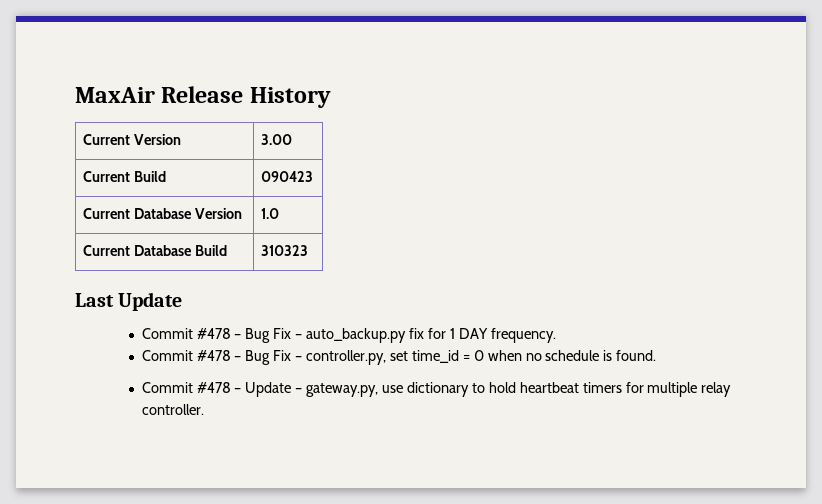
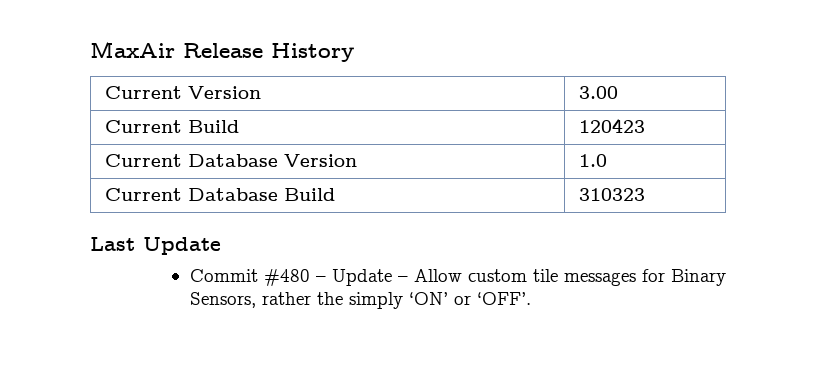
- Current Build | 090423
+ Current Build | 120423
- Commit #478 – Bug Fix – auto_backup.py fix for 1 DAY frequency.
- Commit #478 – Bug Fix – controller.py, set time_id = 0 when no schedule is found.
- Commit #478 – Update – gateway.py, use dictionary to hold heartbeat timers for multiple relay controller.
+ Commit #480 – Update – Allow custom tile messages for Binary Sensors, rather the simply ‘ON’ or ‘OFF’.

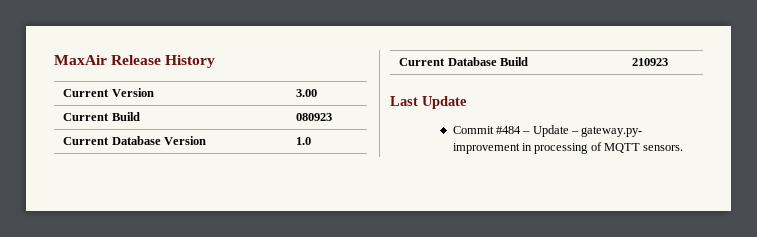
- Current Build | 120423
+ Current Build | 080923
- Current Database Build | 310323
+ Current Database Build | 210923
- Commit #480 – Update – Allow custom tile messages for Binary Sensors, rather the simply ‘ON’ or ‘OFF’.
+ Commit #484 – Update – gateway.py- improvement in processing of MQTT sensors.

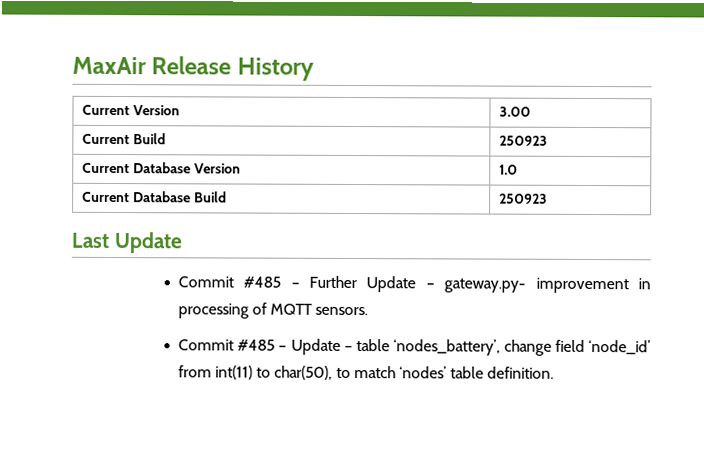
- Current Build | 080923
+ Current Build | 250923
- Current Database Build | 210923
+ Current Database Build | 250923
- Commit #484 – Update – gateway.py- improvement in processing of MQTT sensors.
+ Commit #485 – Further Update – gateway.py- improvement in processing of MQTT sensors.
+ Commit #485 – Update – table ‘nodes_battery’, change field ‘node_id’ from int(11) to char(50), to match ‘nodes’ table definition.

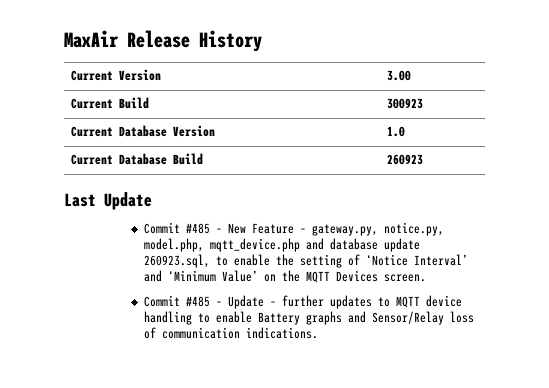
- Current Build | 250923
+ Current Build | 300923
- Current Database Build | 250923
+ Current Database Build | 260923
- Commit #485 – Further Update – gateway.py- improvement in processing of MQTT sensors.
+ Commit #485 – New Feature – gateway.py, notice.py, model.php, mqtt_device.php and database update 260923.sql, to enable the setting of ‘Notice Interval’ and ‘Minimum Value’ on the MQTT Devices screen.
- Commit #485 – Update – table ‘nodes_battery’, change field ‘node_id’ from int(11) to char(50), to match ‘nodes’ table definition.
+ Commit #485 – Update – further updates to MQTT device handling to enable Battery graphs and Sensor/Relay loss of communication indications.

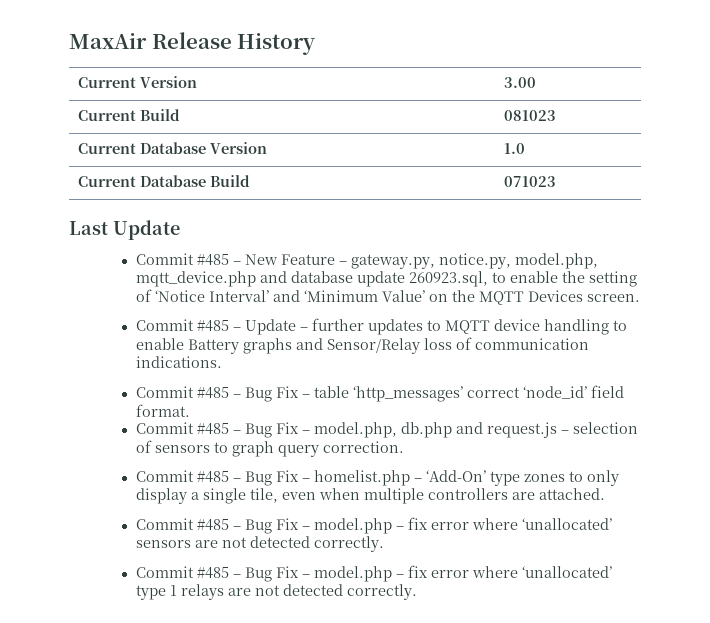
- Current Build | 300923
+ Current Build | 081023
- Current Database Build | 260923
+ Current Database Build | 071023
+ Commit #485 – Bug Fix – table ‘http_messages’ correct ‘node_id’ field format.
+ Commit #485 – Bug Fix – model.php, db.php and request.js – selection of sensors to graph query correction.
+ Commit #485 – Bug Fix – homelist.php – ‘Add-On’ type zones to only display a single tile, even when multiple controllers are attached.
+ Commit #485 – Bug Fix – model.php – fix error where ‘unallocated’ sensors are not detected correctly.
+ Commit #485 – Bug Fix – model.php – fix error where ‘unallocated’ type 1 relays are not detected correctly.

